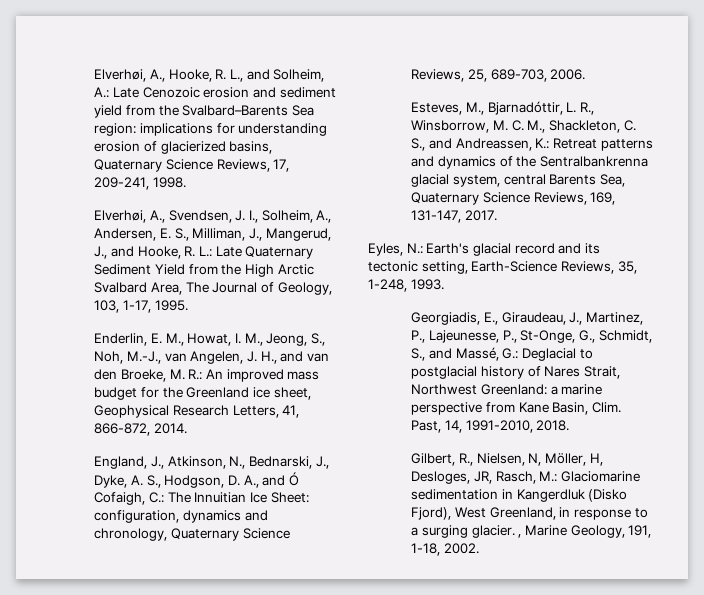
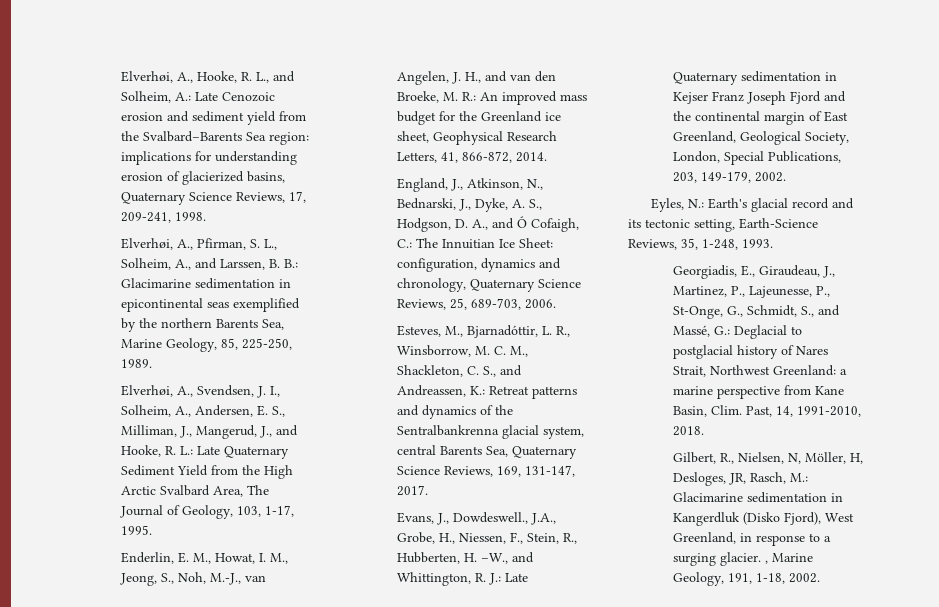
+ Elverhøi, A., Pfirman, S. L., Solheim, A., and Larssen, B. B.: Glacimarine sedimentation in epicontinental seas exemplified by the northern Barents Sea, Marine Geology, 85, 225-250, 1989.
+ Evans, J., Dowdeswell., J.A., Grobe, H., Niessen, F., Stein, R., Hubberten, H. –W., and Whittington, R. J.: Late Quaternary sedimentation in Kejser Franz Joseph Fjord and the continental margin of East Greenland, Geological Society, London, Special Publications, 203, 149-179, 2002.
- Gilbert, R., Nielsen, N, Möller, H, Desloges, JR, Rasch, M.: Glaciomarine sedimentation in Kangerdluk (Disko Fjord), West Greenland, in response to a surging glacier. , Marine Geology, 191, 1-18, 2002.
+ Gilbert, R., Nielsen, N, Möller, H, Desloges, JR, Rasch, M.: Glacimarine sedimentation in Kangerdluk (Disko Fjord), West Greenland, in response to a surging glacier. , Marine Geology, 191, 1-18, 2002.

